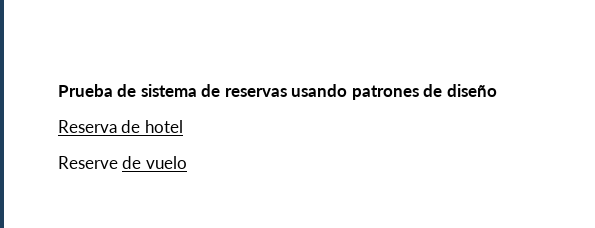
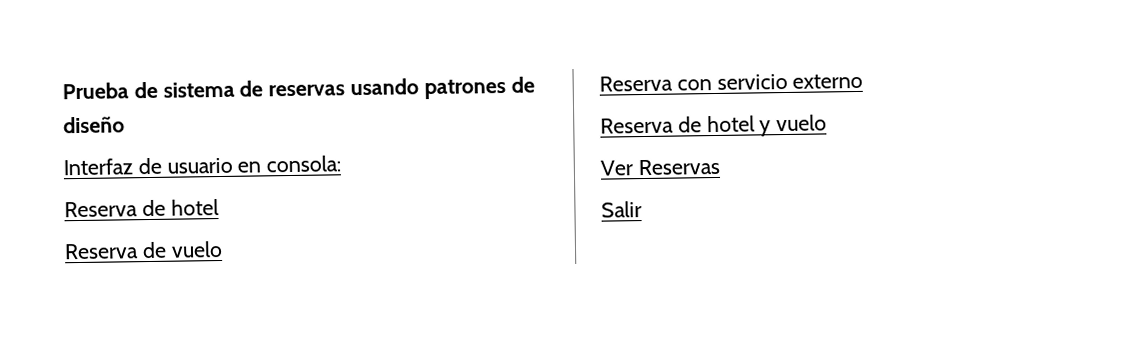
+ Interfaz de usuario en consola:
- Reserve de vuelo
+ Reserva de vuelo
+ Reserva con servicio externo
+ Reserva de hotel y vuelo
+ Ver Reservas
+ Salir

